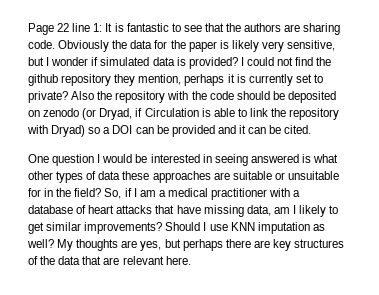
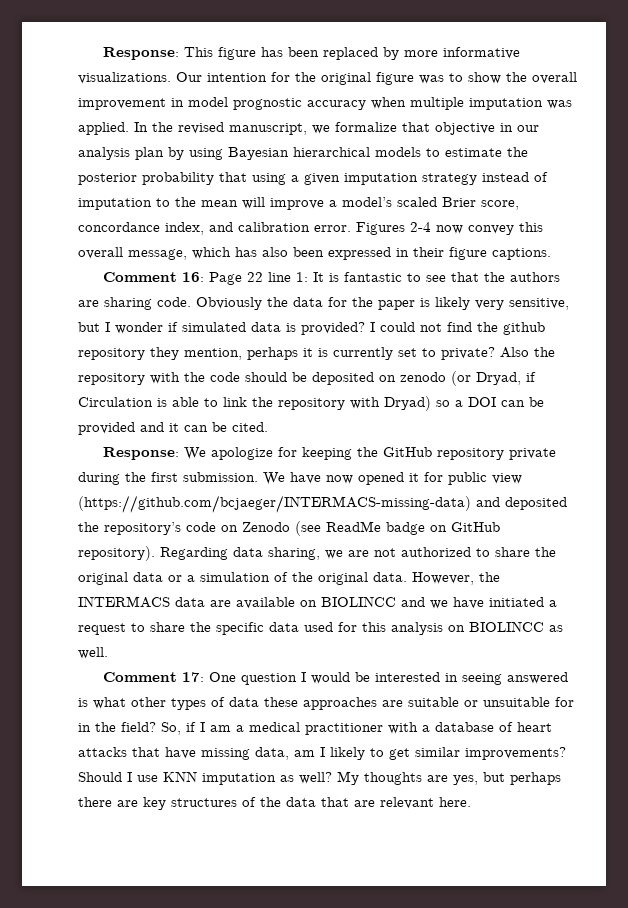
- Page 22 line 1: It is fantastic to see that the authors are sharing code.
+ Response: This figure has been replaced by more informative visualizations. Our intention for the original figure was to show the overall improvement in model prognostic accuracy when multiple imputation was applied. In the revised manuscript, we formalize that objective in our analysis plan by using Bayesian hierarchical models to estimate the posterior probability that using a given imputation strategy instead of imputation to the mean will improve a model’s scaled Brier score, concordance index, and calibration error. Figures 2-4 now convey this overall message, which has also been expressed in their figure captions.
+ Comment 16: Page 22 line 1: It is fantastic to see that the authors are sharing code.
- One question I would be interested in seeing answered is what other types of data these approaches are suitable or unsuitable for in the field?
+ Response: We apologize for keeping the GitHub repository private during the first submission. We have now opened it for public view (https://github.com/bcjaeger/INTERMACS-missing-data) and deposited the repository’s code on Zenodo (see ReadMe badge on GitHub repository). Regarding data sharing, we are not authorized to share the original data or a simulation of the original data. However, the INTERMACS data are available on BIOLINCC and we have initiated a request to share the specific data used for this analysis on BIOLINCC as well.
+ Comment 17: One question I would be interested in seeing answered is what other types of data these approaches are suitable or unsuitable for in the field?

